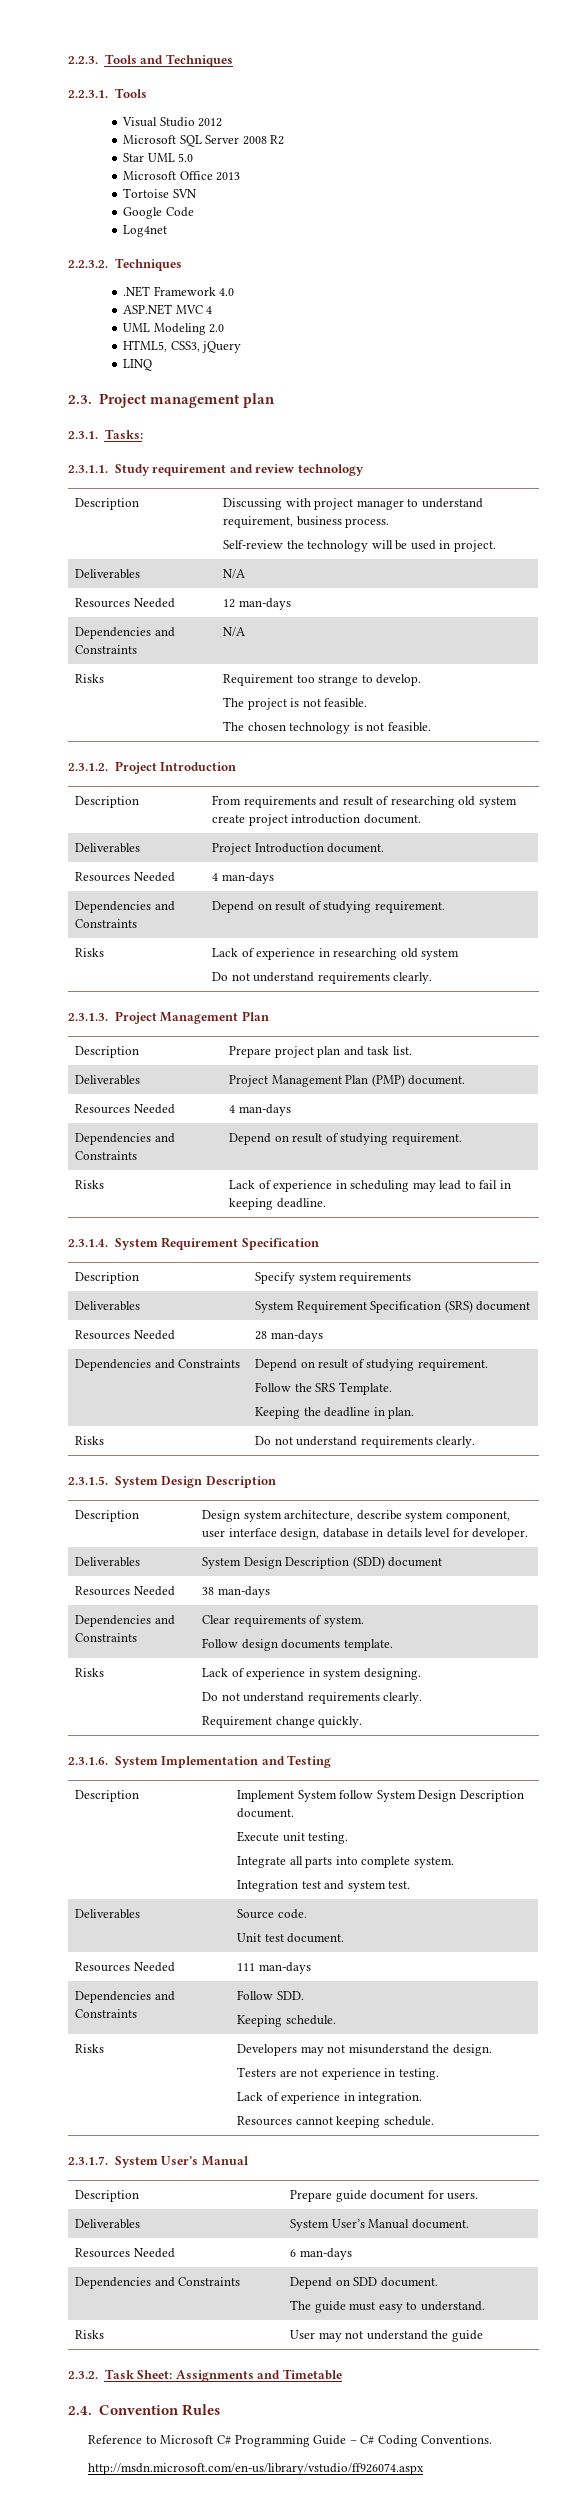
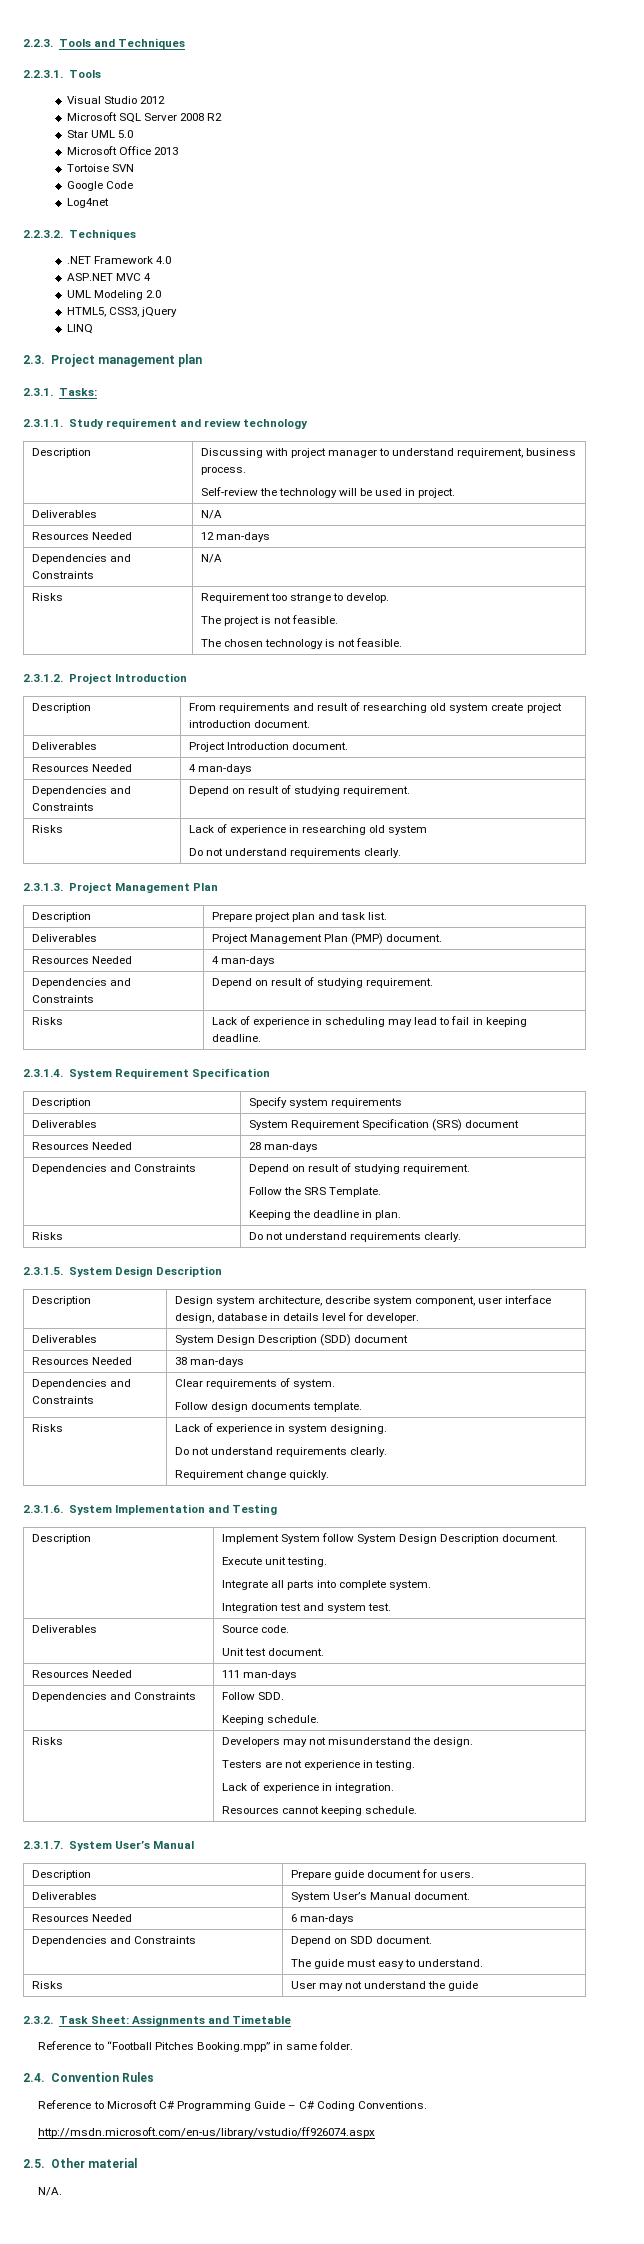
+ Reference to “Football Pitches Booking.mpp” in same folder.
+ 2.5. Other material
+ N/A.

